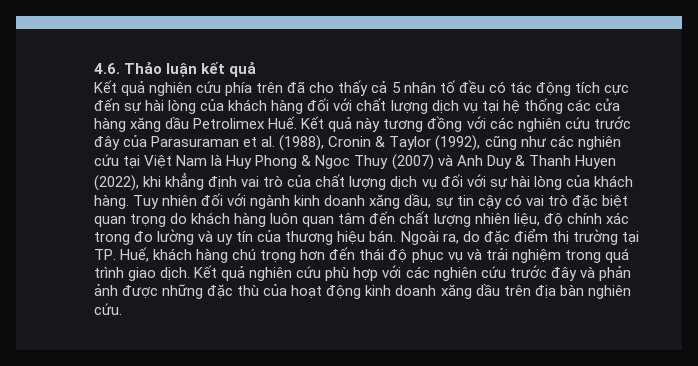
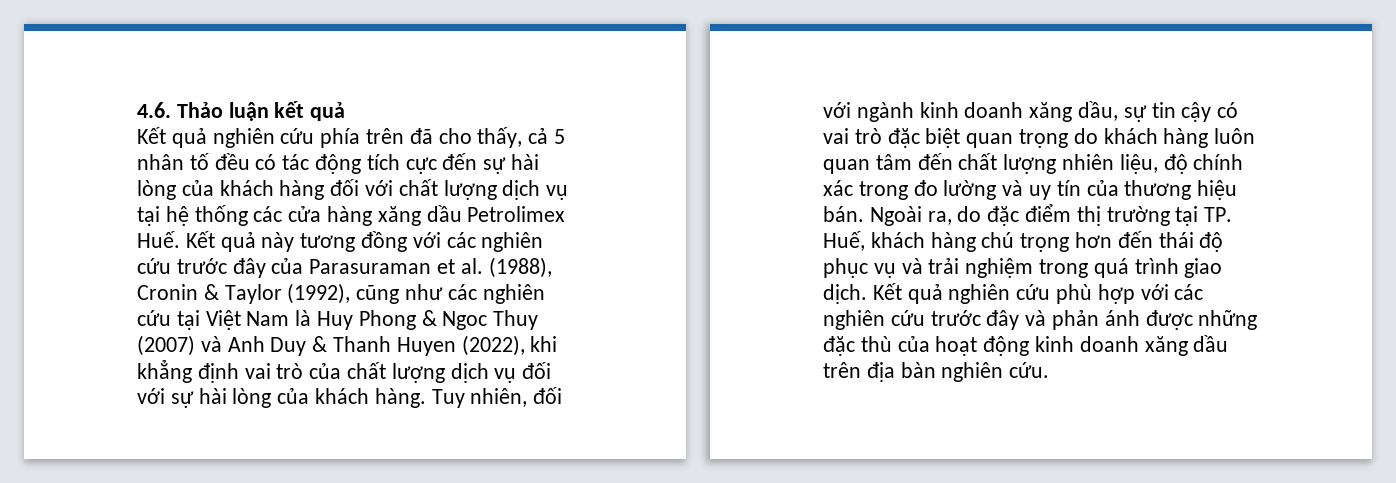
- Kết quả nghiên cứu phía trên đã cho thấy cả 5 nhân tố đều có tác động tích cực đến sự hài lòng của khách hàng đối với chất lượng dịch vụ tại hệ thống các cửa hàng xăng dầu Petrolimex Huế. Kết quả này tương đồng với các nghiên cứu trước đây của Parasuraman et al. (1988), Cronin & Taylor (1992), cũng như các nghiên cứu tại Việt Nam là Huy Phong & Ngoc Thuy (2007) và Anh Duy & Thanh Huyen (2022), khi khẳng định vai trò của chất lượng dịch vụ đối với sự hài lòng của khách hàng.
+ Kết quả nghiên cứu phía trên đã cho thấy, cả 5 nhân tố đều có tác động tích cực đến sự hài lòng của khách hàng đối với chất lượng dịch vụ tại hệ thống các cửa hàng xăng dầu Petrolimex Huế. Kết quả này tương đồng với các nghiên cứu trước đây của Parasuraman et al. (1988), Cronin & Taylor (1992), cũng như các nghiên cứu tại Việt Nam là Huy Phong & Ngoc Thuy (2007) và Anh Duy & Thanh Huyen (2022), khi khẳng định vai trò của chất lượng dịch vụ đối với sự hài lòng của khách hàng.
- Tuy nhiên đối với ngành kinh doanh xăng dầu, sự tin cậy có vai trò đặc biệt quan trọng do khách hàng luôn quan tâm đến chất lượng nhiên liệu, độ chính xác trong đo lường và uy tín của thương hiệu bán.
+ Tuy nhiên, đối với ngành kinh doanh xăng dầu, sự tin cậy có vai trò đặc biệt quan trọng do khách hàng luôn quan tâm đến chất lượng nhiên liệu, độ chính xác trong đo lường và uy tín của thương hiệu bán.
- Kết quả nghiên cứu phù hợp với các nghiên cứu trước đây và phản ảnh được những đặc thù của hoạt động kinh doanh xăng dầu trên địa bàn nghiên cứu.
+ Kết quả nghiên cứu phù hợp với các nghiên cứu trước đây và phản ánh được những đặc thù của hoạt động kinh doanh xăng dầu trên địa bàn nghiên cứu.

